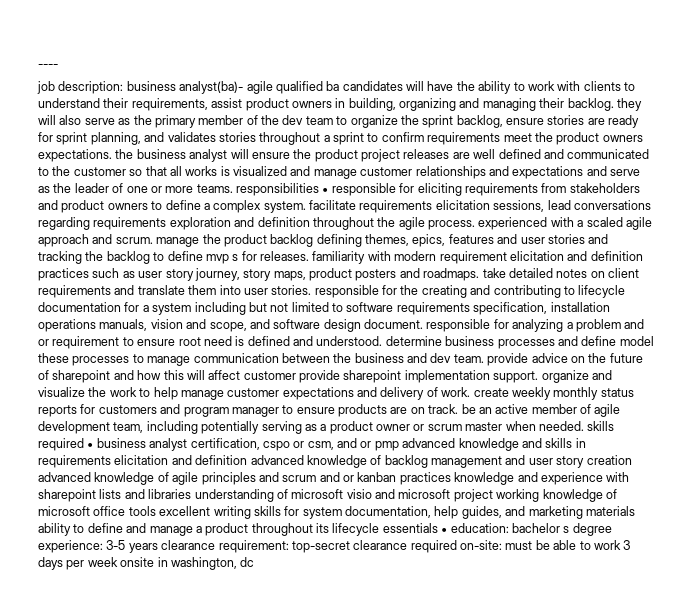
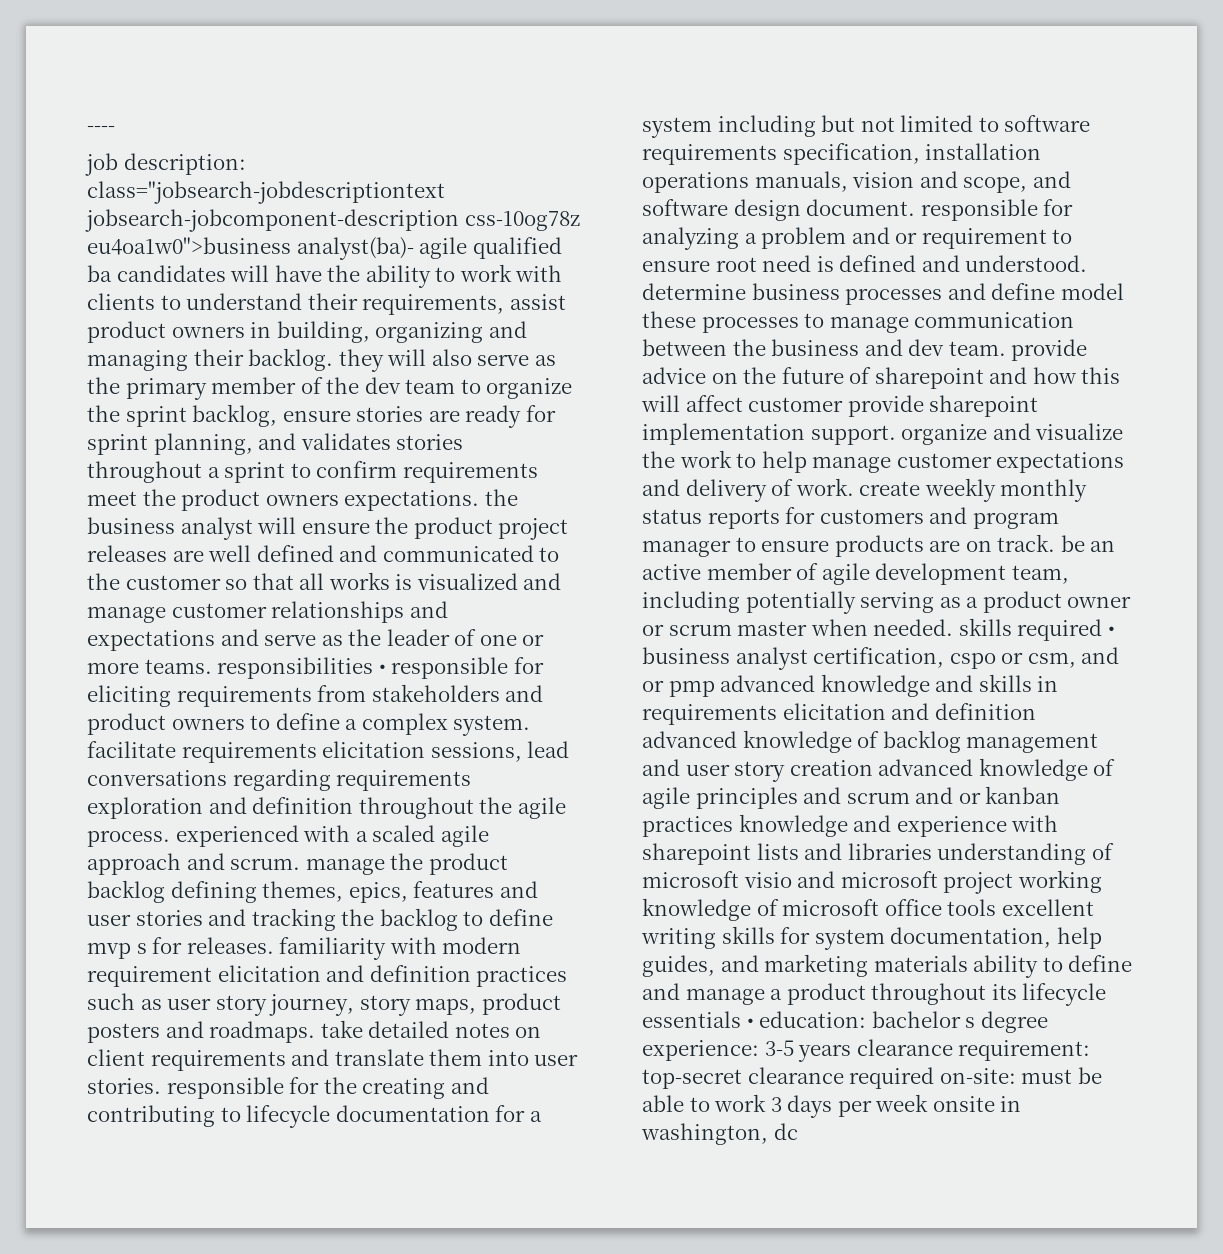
- business analyst(ba)- agile qualified ba candidates will have the ability to work with clients to understand their requirements, assist product owners in building, organizing and managing their backlog. they will also serve as the primary member of the dev team to organize the sprint backlog, ensure stories are ready for sprint planning, and validates stories throughout a sprint to confirm requirements meet the product owners expectations. the business analyst will ensure the product project releases are well defined and communicated to the customer so that all works is visualized and manage customer relationships and expectations and serve as the leader of one or more teams. responsibilities • responsible for eliciting requirements from stakeholders and product owners to define a complex system. facilitate requirements elicitation sessions, lead conversations regarding requirements exploration and definition throughout the agile process. experienced with a scaled agile approach and scrum. manage the product backlog defining themes, epics, features and user stories and tracking the backlog to define mvp s for releases. familiarity with modern requirement elicitation and definition practices such as user story journey, story maps, product posters and roadmaps. take detailed notes on client requirements and translate them into user stories. responsible for the creating and contributing to lifecycle documentation for a system including but not limited to software requirements specification, installation operations manuals, vision and scope, and software design document. responsible for analyzing a problem and or requirement to ensure root need is defined and understood. determine business processes and define model these processes to manage communication between the business and dev team. provide advice on the future of sharepoint and how this will affect customer provide sharepoint implementation support. organize and visualize the work to help manage customer expectations and delivery of work. create weekly monthly status reports for customers and program manager to ensure products are on track. be an active member of agile development team, including potentially serving as a product owner or scrum master when needed. skills required • business analyst certification, cspo or csm, and or pmp advanced knowledge and skills in requirements elicitation and definition advanced knowledge of backlog management and user story creation advanced knowledge of agile principles and scrum and or kanban practices knowledge and experience with sharepoint lists and libraries understanding of microsoft visio and microsoft project working knowledge of microsoft office tools excellent writing skills for system documentation, help guides, and marketing materials ability to define and manage a product throughout its lifecycle essentials • education:
+ class="jobsearch-jobdescriptiontext jobsearch-jobcomponent-description css-10og78z eu4oa1w0">business analyst(ba)- agile qualified ba candidates will have the ability to work with clients to understand their requirements, assist product owners in building, organizing and managing their backlog. they will also serve as the primary member of the dev team to organize the sprint backlog, ensure stories are ready for sprint planning, and validates stories throughout a sprint to confirm requirements meet the product owners expectations. the business analyst will ensure the product project releases are well defined and communicated to the customer so that all works is visualized and manage customer relationships and expectations and serve as the leader of one or more teams. responsibilities • responsible for eliciting requirements from stakeholders and product owners to define a complex system. facilitate requirements elicitation sessions, lead conversations regarding requirements exploration and definition throughout the agile process. experienced with a scaled agile approach and scrum. manage the product backlog defining themes, epics, features and user stories and tracking the backlog to define mvp s for releases. familiarity with modern requirement elicitation and definition practices such as user story journey, story maps, product posters and roadmaps. take detailed notes on client requirements and translate them into user stories. responsible for the creating and contributing to lifecycle documentation for a system including but not limited to software requirements specification, installation operations manuals, vision and scope, and software design document. responsible for analyzing a problem and or requirement to ensure root need is defined and understood. determine business processes and define model these processes to manage communication between the business and dev team. provide advice on the future of sharepoint and how this will affect customer provide sharepoint implementation support. organize and visualize the work to help manage customer expectations and delivery of work. create weekly monthly status reports for customers and program manager to ensure products are on track. be an active member of agile development team, including potentially serving as a product owner or scrum master when needed. skills required • business analyst certification, cspo or csm, and or pmp advanced knowledge and skills in requirements elicitation and definition advanced knowledge of backlog management and user story creation advanced knowledge of agile principles and scrum and or kanban practices knowledge and experience with sharepoint lists and libraries understanding of microsoft visio and microsoft project working knowledge of microsoft office tools excellent writing skills for system documentation, help guides, and marketing materials ability to define and manage a product throughout its lifecycle essentials • education:

